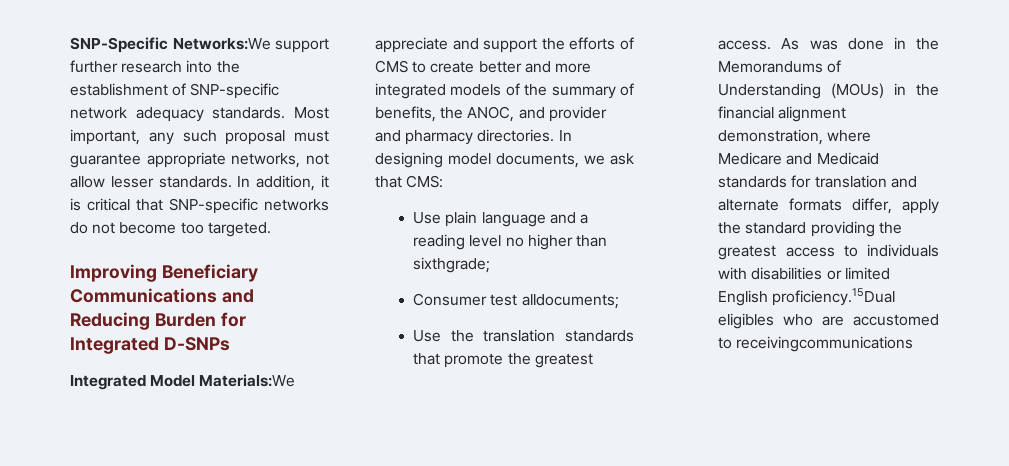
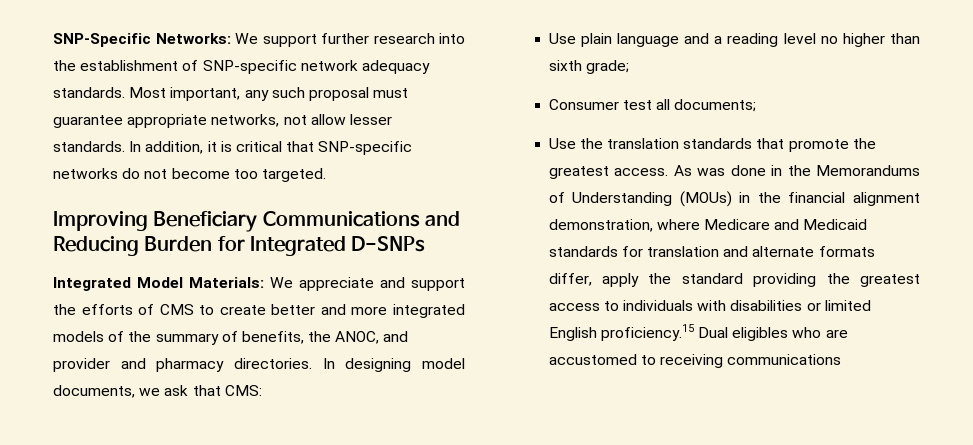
- SNP-Specific Networks:We support further research into the establishment of SNP-specific network adequacy standards.
+ SNP-Specific Networks: We support further research into the establishment of SNP-specific network adequacy standards.
- Integrated Model Materials:We appreciate and support the efforts of CMS to create better and more integrated models of the summary of benefits, the ANOC, and provider and pharmacy directories.
+ Integrated Model Materials: We appreciate and support the efforts of CMS to create better and more integrated models of the summary of benefits, the ANOC, and provider and pharmacy directories.
- Use plain language and a reading level no higher than sixthgrade;
+ Use plain language and a reading level no higher than sixth grade;
- Consumer test alldocuments;
+ Consumer test all documents;
- As was done in the Memorandums of Understanding (MOUs) in the financial alignment demonstration, where Medicare and Medicaid standards for translation and alternate formats differ, apply the standard providing the greatest access to individuals with disabilities or limited English proficiency.15Dual eligibles who are accustomed to receivingcommunications
+ As was done in the Memorandums of Understanding (MOUs) in the financial alignment demonstration, where Medicare and Medicaid standards for translation and alternate formats differ, apply the standard providing the greatest access to individuals with disabilities or limited English proficiency.15 Dual eligibles who are accustomed to receiving communications

